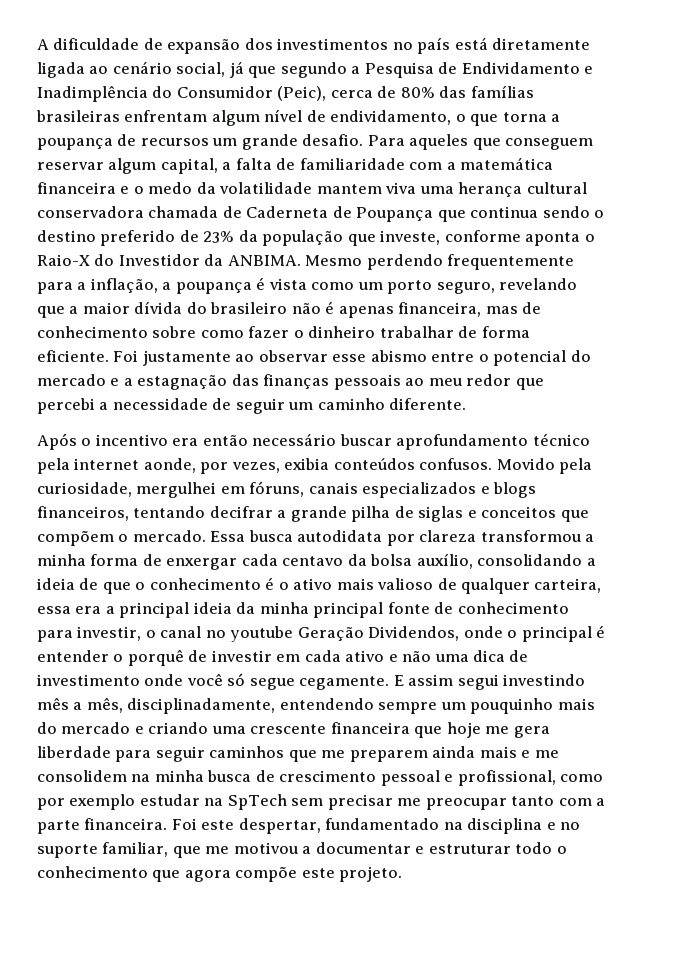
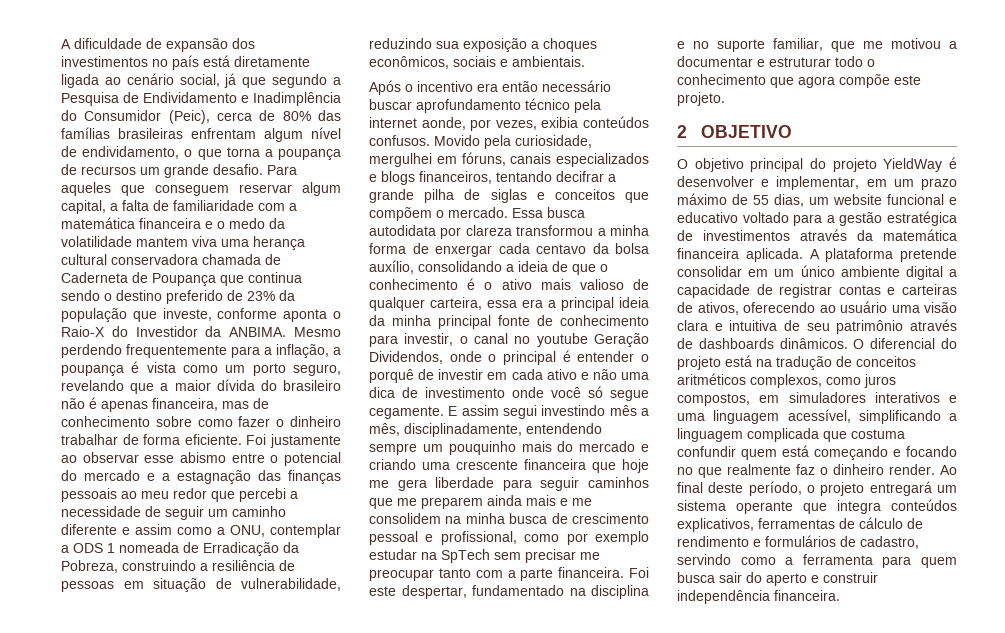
- Foi justamente ao observar esse abismo entre o potencial do mercado e a estagnação das finanças pessoais ao meu redor que percebi a necessidade de seguir um caminho diferente.
+ Foi justamente ao observar esse abismo entre o potencial do mercado e a estagnação das finanças pessoais ao meu redor que percebi a necessidade de seguir um caminho diferente e assim como a ONU, contemplar a ODS 1 nomeada de Erradicação da Pobreza, construindo a resiliência de pessoas em situação de vulnerabilidade, reduzindo sua exposição a choques econômicos, sociais e ambientais.
+ 2 OBJETIVO
+ O objetivo principal do projeto YieldWay é desenvolver e implementar, em um prazo máximo de 55 dias, um website funcional e educativo voltado para a gestão estratégica de investimentos através da matemática financeira aplicada. A plataforma pretende consolidar em um único ambiente digital a capacidade de registrar contas e carteiras de ativos, oferecendo ao usuário uma visão clara e intuitiva de seu patrimônio através de dashboards dinâmicos. O diferencial do projeto está na tradução de conceitos aritméticos complexos, como juros compostos, em simuladores interativos e uma linguagem acessível, simplificando a linguagem complicada que costuma confundir quem está começando e focando no que realmente faz o dinheiro render. Ao final deste período, o projeto entregará um sistema operante que integra conteúdos explicativos, ferramentas de cálculo de rendimento e formulários de cadastro, servindo como a ferramenta para quem busca sair do aperto e construir independência financeira.

